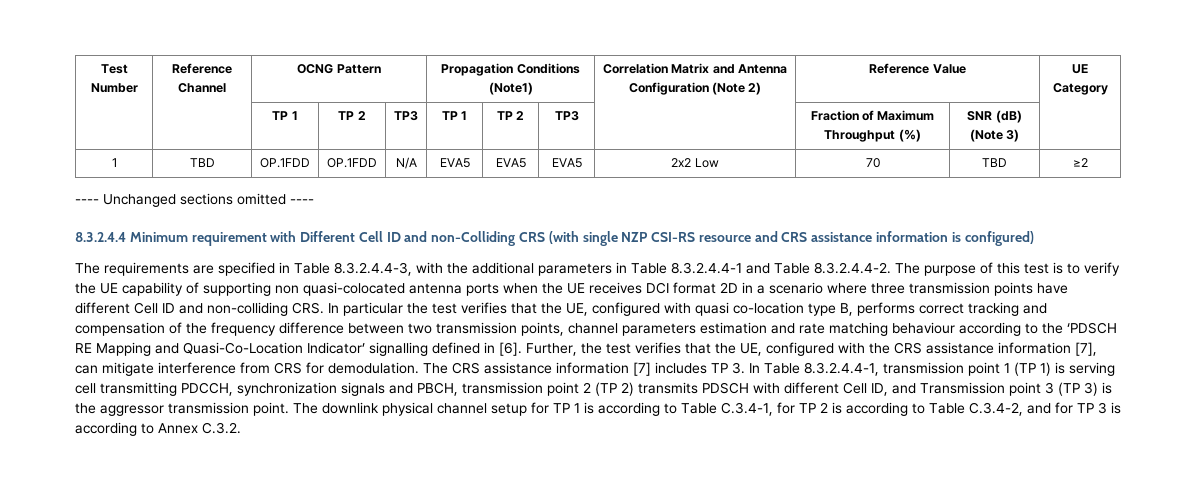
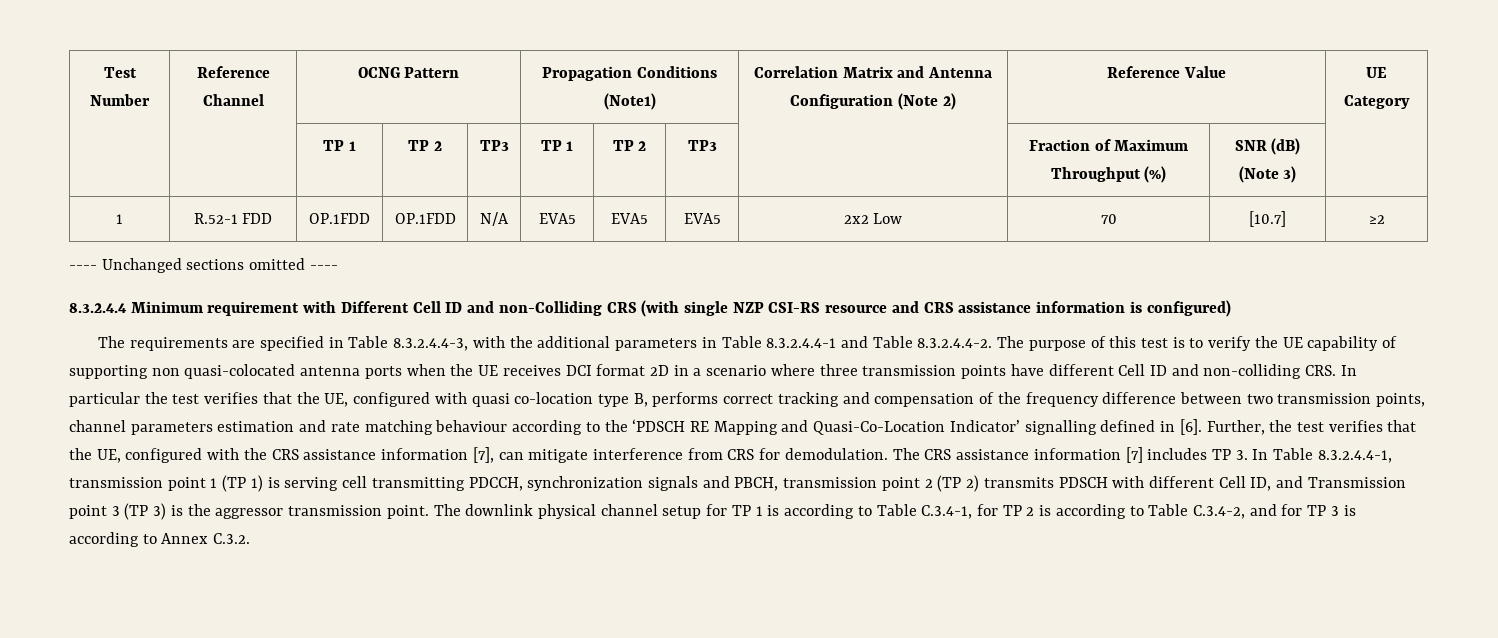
- 1 | TBD | OP.1FDD | OP.1FDD | N/A | EVA5 | EVA5 | EVA5 | 2x2 Low | 70 | TBD | ≥2
+ 1 | R.52-1 FDD | OP.1FDD | OP.1FDD | N/A | EVA5 | EVA5 | EVA5 | 2x2 Low | 70 | [10.7] | ≥2

